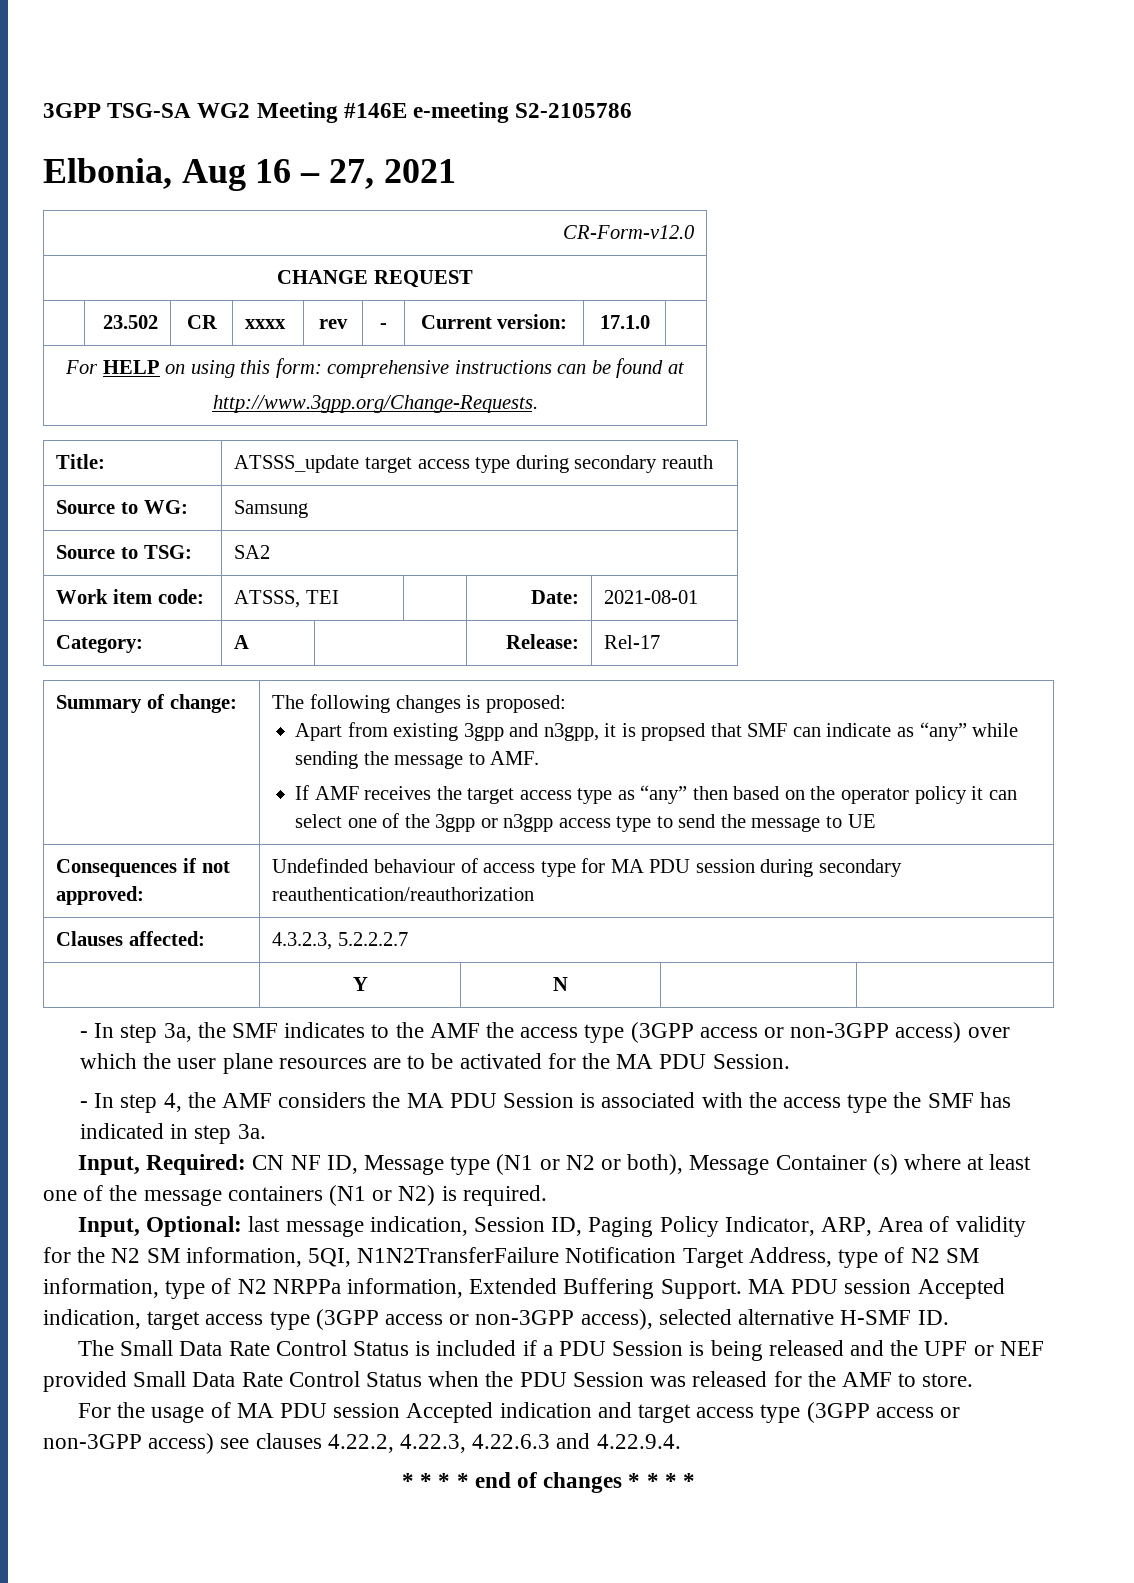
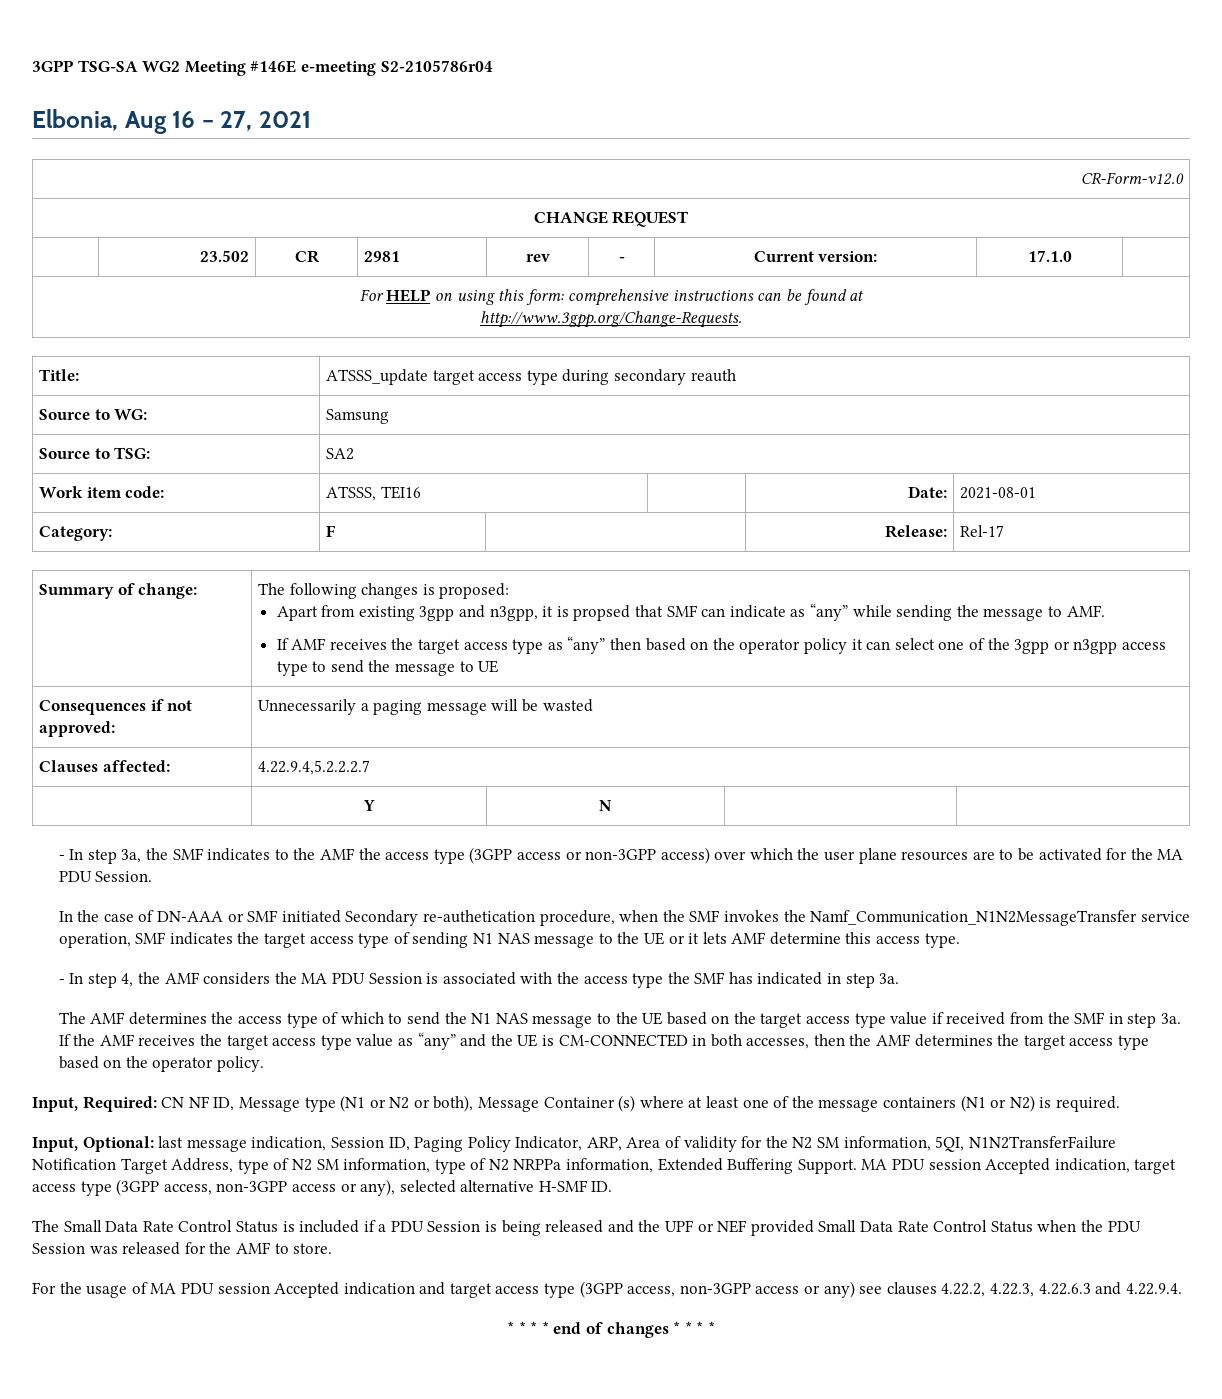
- 3GPP TSG-SA WG2 Meeting #146E e-meeting S2-2105786
+ 3GPP TSG-SA WG2 Meeting #146E e-meeting S2-2105786r04
- | 23.502 | CR | xxxx | rev | - | Current version: | 17.1.0 |
+ | 23.502 | CR | 2981 | rev | - | Current version: | 17.1.0 |
- Work item code: | ATSSS, TEI | | Date: | 2021-08-01
+ Work item code: | ATSSS, TEI16 | | Date: | 2021-08-01
- Category: | A | | Release: | Rel-17
+ Category: | F | | Release: | Rel-17
- Consequences if not approved: | Undefinded behaviour of access type for MA PDU session during secondary reauthentication/reauthorization
+ Consequences if not approved: | Unnecessarily a paging message will be wasted
- Clauses affected: | 4.3.2.3, 5.2.2.2.7
+ Clauses affected: | 4.22.9.4,5.2.2.2.7
+ In the case of DN-AAA or SMF initiated Secondary re-authetication procedure, when the SMF invokes the Namf_Communication_N1N2MessageTransfer service operation, SMF indicates the target access type of sending N1 NAS message to the UE or it lets AMF determine this access type.
+ The AMF determines the access type of which to send the N1 NAS message to the UE based on the target access type value if received from the SMF in step 3a. If the AMF receives the target access type value as “any” and the UE is CM-CONNECTED in both accesses, then the AMF determines the target access type based on the operator policy.
- MA PDU session Accepted indication, target access type (3GPP access or non-3GPP access), selected alternative H-SMF ID.
+ MA PDU session Accepted indication, target access type (3GPP access, non-3GPP access or any), selected alternative H-SMF ID.
- For the usage of MA PDU session Accepted indication and target access type (3GPP access or non-3GPP access) see clauses 4.22.2, 4.22.3, 4.22.6.3 and 4.22.9.4.
+ For the usage of MA PDU session Accepted indication and target access type (3GPP access, non-3GPP access or any) see clauses 4.22.2, 4.22.3, 4.22.6.3 and 4.22.9.4.

